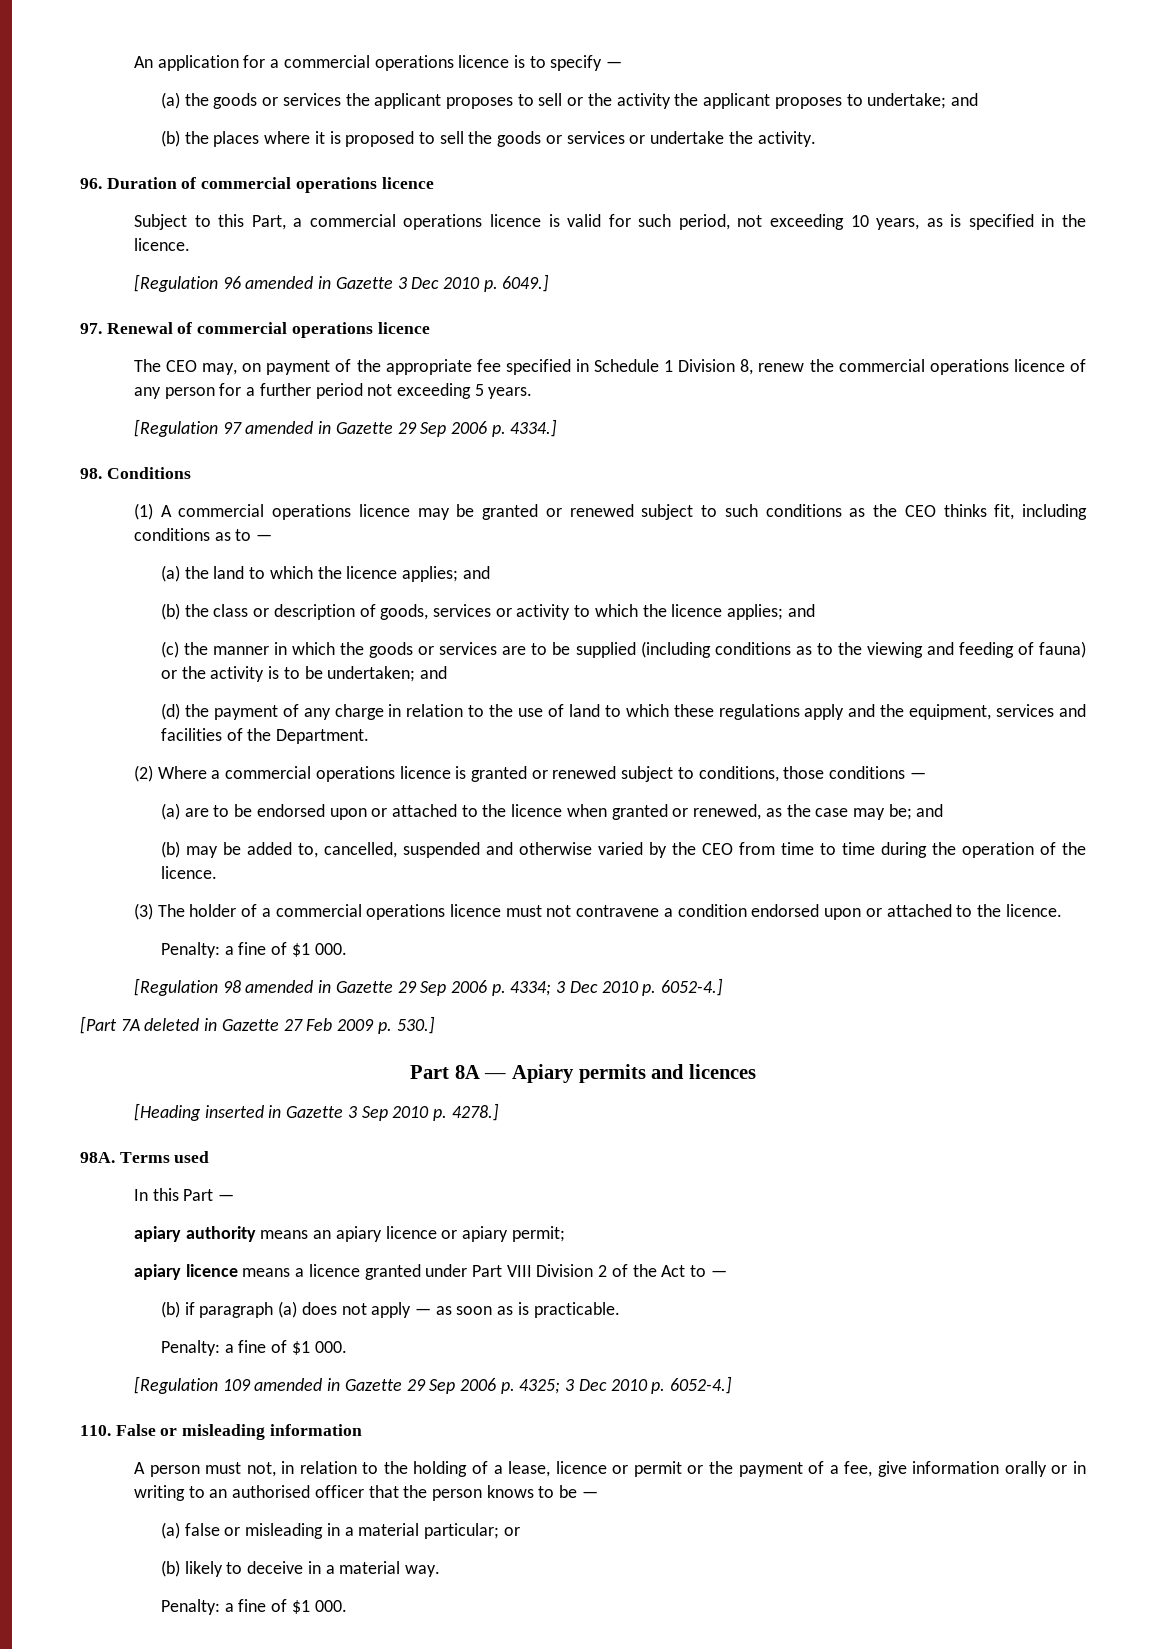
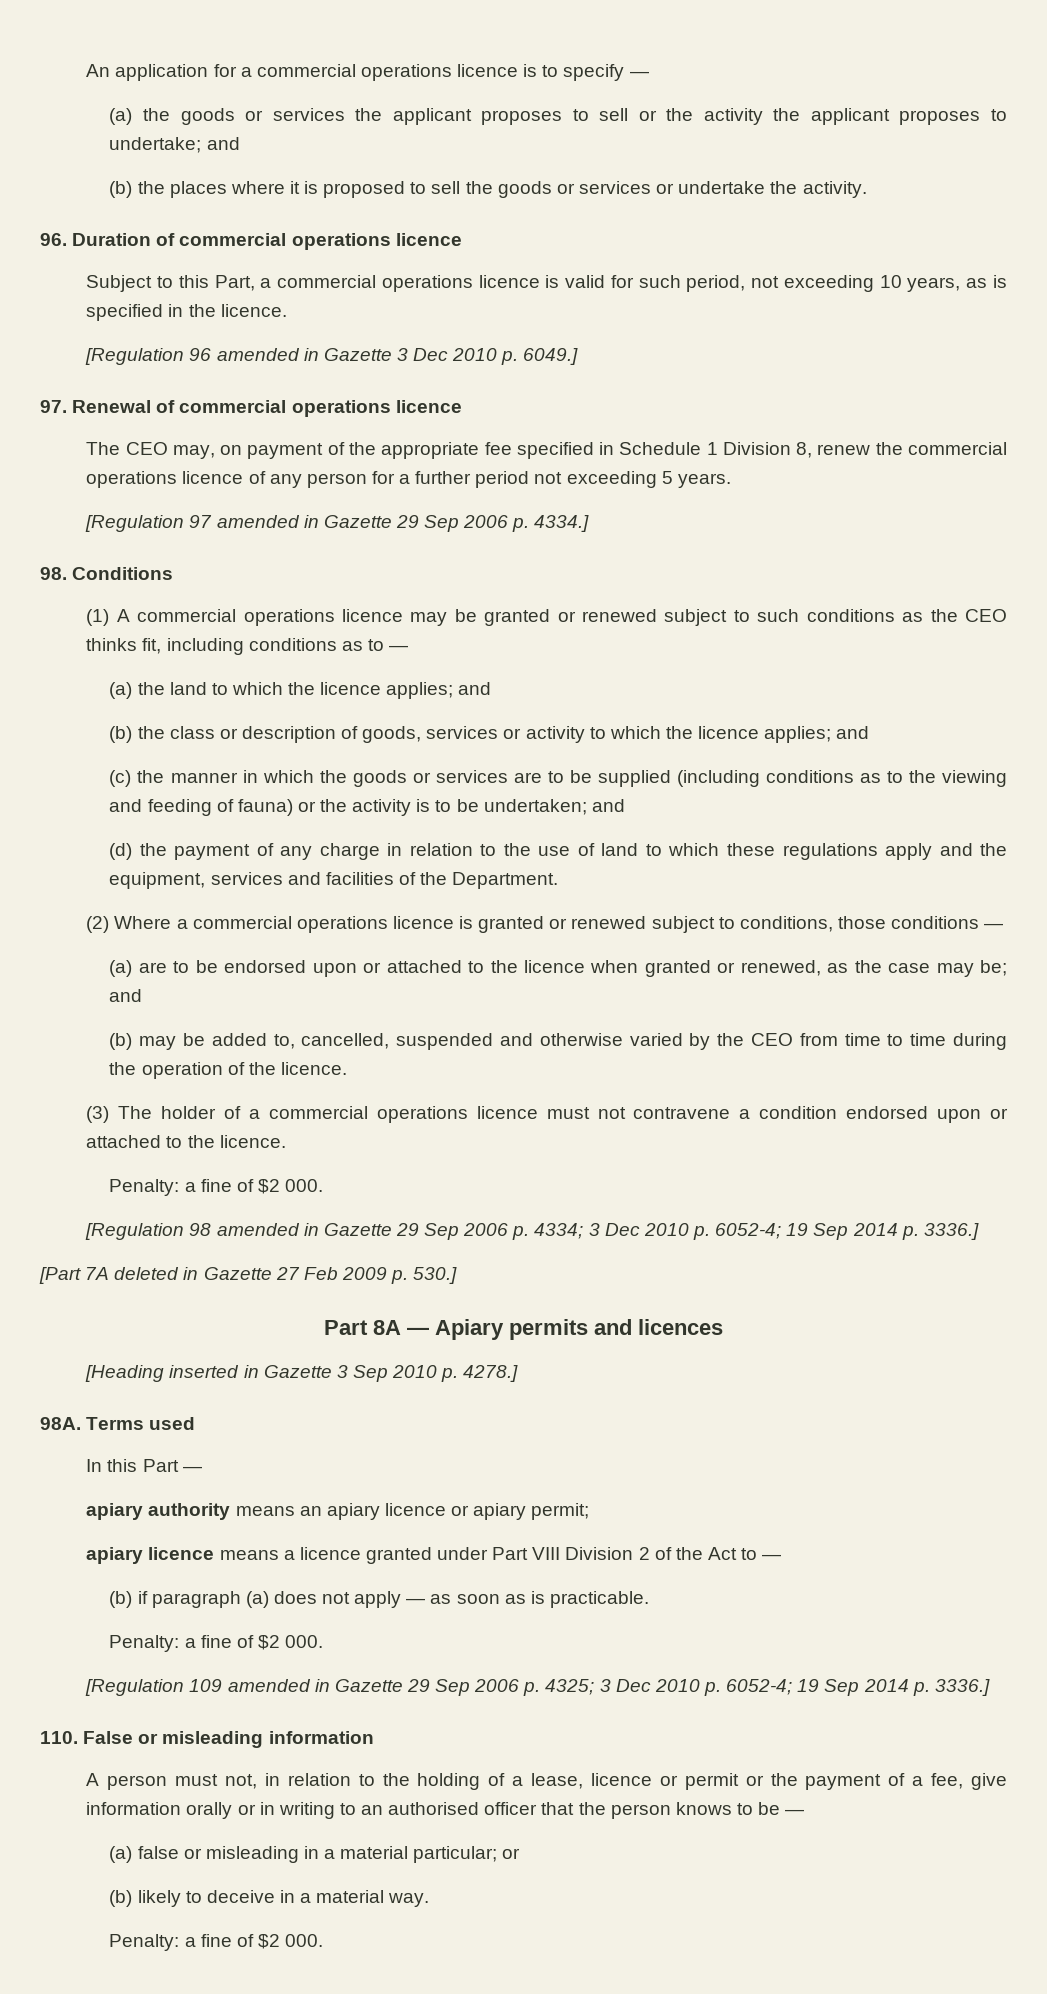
  (3) The holder of a commercial operations licence must not contravene a condition endorsed upon or attached to the licence.
- Penalty: a fine of $1 000.
+ Penalty: a fine of $2 000.
- [Regulation 98 amended in Gazette 29 Sep 2006 p. 4334; 3 Dec 2010 p. 6052-4.]
+ [Regulation 98 amended in Gazette 29 Sep 2006 p. 4334; 3 Dec 2010 p. 6052-4; 19 Sep 2014 p. 3336.]
  (b) if paragraph (a) does not apply — as soon as is practicable.
- Penalty: a fine of $1 000.
+ Penalty: a fine of $2 000.
- [Regulation 109 amended in Gazette 29 Sep 2006 p. 4325; 3 Dec 2010 p. 6052-4.]
+ [Regulation 109 amended in Gazette 29 Sep 2006 p. 4325; 3 Dec 2010 p. 6052-4; 19 Sep 2014 p. 3336.]
  (b) likely to deceive in a material way.
- Penalty: a fine of $1 000.
+ Penalty: a fine of $2 000.

